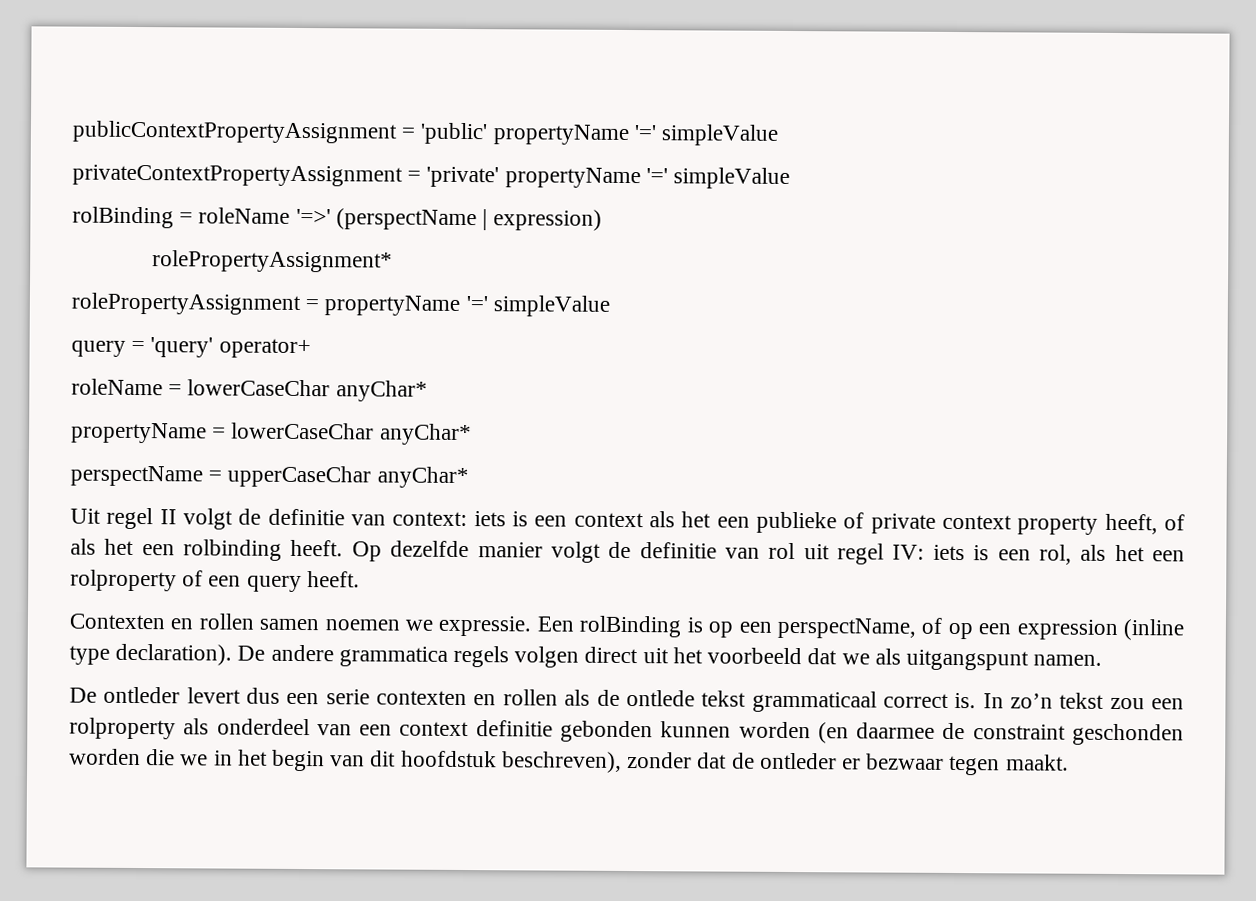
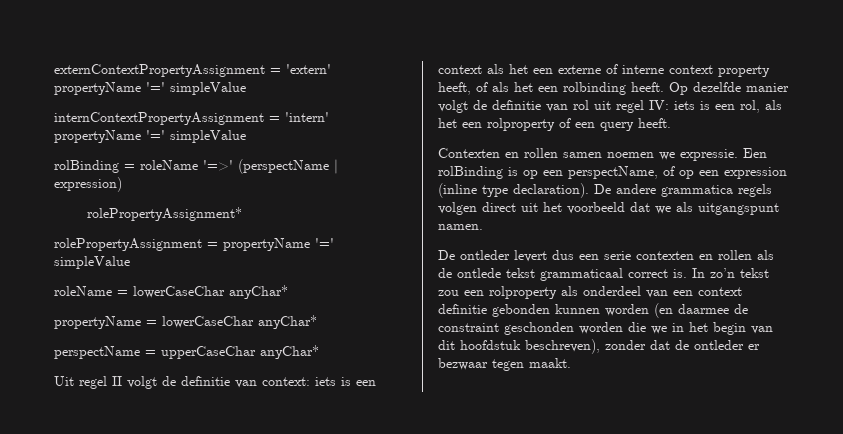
- publicContextPropertyAssignment = 'public' propertyName '=' simpleValue
- privateContextPropertyAssignment = 'private' propertyName '=' simpleValue
+ externContextPropertyAssignment = 'extern' propertyName '=' simpleValue
+ internContextPropertyAssignment = 'intern' propertyName '=' simpleValue
- query = 'query' operator+
- Uit regel II volgt de definitie van context: iets is een context als het een publieke of private context property heeft, of als het een rolbinding heeft.
+ Uit regel II volgt de definitie van context: iets is een context als het een externe of interne context property heeft, of als het een rolbinding heeft.

